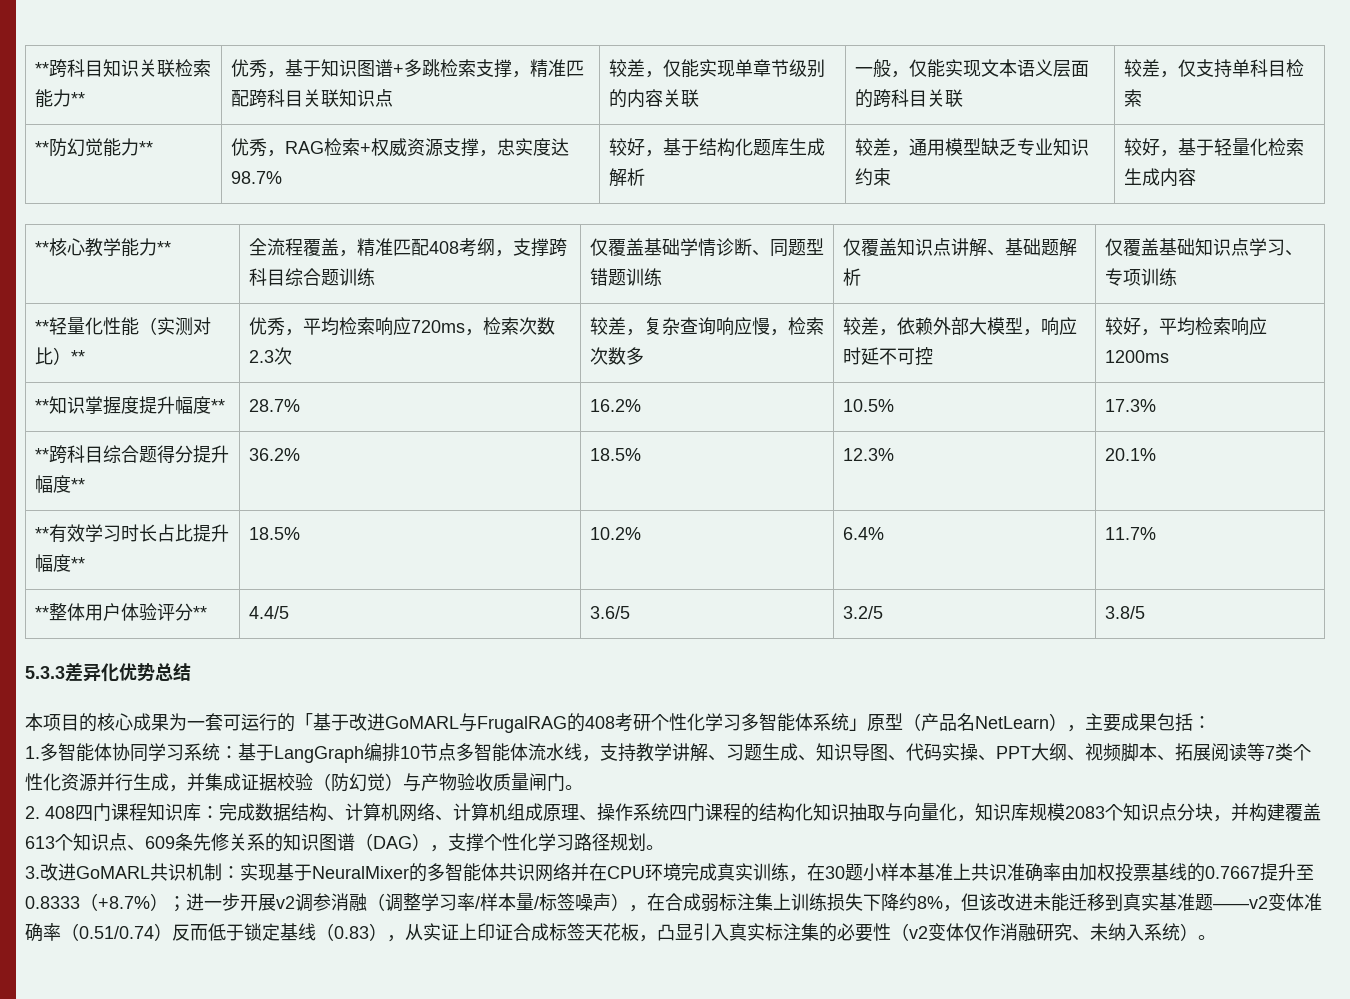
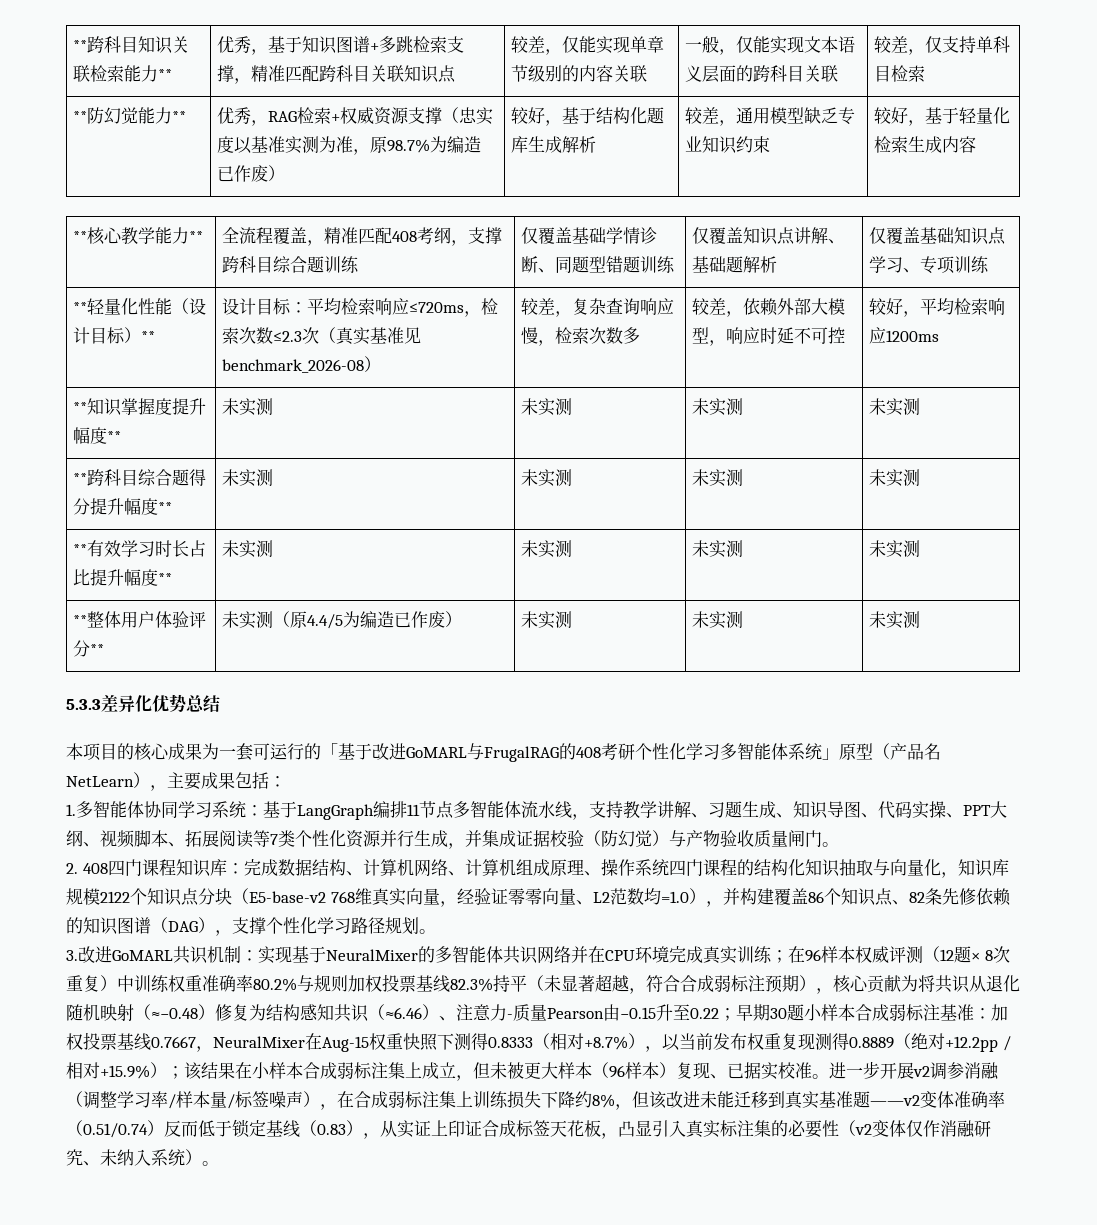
- 优秀，RAG检索+权威资源支撑，忠实度达98.7%
+ 优秀，RAG检索+权威资源支撑（忠实度以基准实测为准，原98.7%为编造已作废）
- **轻量化性能（实测对比）**
+ **轻量化性能（设计目标）**
- 优秀，平均检索响应720ms，检索次数2.3次
+ 设计目标：平均检索响应≤720ms，检索次数≤2.3次（真实基准见benchmark_2026-08）
- **知识掌握度提升幅度** | 28.7% | 16.2% | 10.5% | 17.3%
+ **知识掌握度提升幅度** | 未实测 | 未实测 | 未实测 | 未实测
- **跨科目综合题得分提升幅度** | 36.2% | 18.5% | 12.3% | 20.1%
+ **跨科目综合题得分提升幅度** | 未实测 | 未实测 | 未实测 | 未实测
- **有效学习时长占比提升幅度** | 18.5% | 10.2% | 6.4% | 11.7%
+ **有效学习时长占比提升幅度** | 未实测 | 未实测 | 未实测 | 未实测
- **整体用户体验评分** | 4.4/5 | 3.6/5 | 3.2/5 | 3.8/5
+ **整体用户体验评分** | 未实测（原4.4/5为编造已作废） | 未实测 | 未实测 | 未实测
- 1.多智能体协同学习系统：基于LangGraph编排10节点多智能体流水线，支持教学讲解、习题生成、知识导图、代码实操、PPT大纲、视频脚本、拓展阅读等7类个性化资源并行生成，并集成证据校验（防幻觉）与产物验收质量闸门。
+ 1.多智能体协同学习系统：基于LangGraph编排11节点多智能体流水线，支持教学讲解、习题生成、知识导图、代码实操、PPT大纲、视频脚本、拓展阅读等7类个性化资源并行生成，并集成证据校验（防幻觉）与产物验收质量闸门。
- 2. 408四门课程知识库：完成数据结构、计算机网络、计算机组成原理、操作系统四门课程的结构化知识抽取与向量化，知识库规模2083个知识点分块，并构建覆盖613个知识点、609条先修关系的知识图谱（DAG），支撑个性化学习路径规划。
+ 2. 408四门课程知识库：完成数据结构、计算机网络、计算机组成原理、操作系统四门课程的结构化知识抽取与向量化，知识库规模2122个知识点分块（E5-base-v2 768维真实向量，经验证零零向量、L2范数均=1.0），并构建覆盖86个知识点、82条先修依赖的知识图谱（DAG），支撑个性化学习路径规划。
- 实现基于NeuralMixer的多智能体共识网络并在CPU环境完成真实训练，在30题小样本基准上共识准确率由加权投票基线的0.7667提升至0.8333（+8.7%）；
+ 实现基于NeuralMixer的多智能体共识网络并在CPU环境完成真实训练；在96样本权威评测（12题× 8次重复）中训练权重准确率80.2%与规则加权投票基线82.3%持平（未显著超越，符合合成弱标注预期），核心贡献为将共识从退化随机映射（≈−0.48）修复为结构感知共识（≈6.46）、注意力-质量Pearson由−0.15升至0.22；早期30题小样本合成弱标注基准：加权投票基线0.7667，NeuralMixer在Aug-15权重快照下测得0.8333（相对+8.7%），以当前发布权重复现测得0.8889（绝对+12.2pp /相对+15.9%）；该结果在小样本合成弱标注集上成立，但未被更大样本（96样本）复现、已据实校准。

